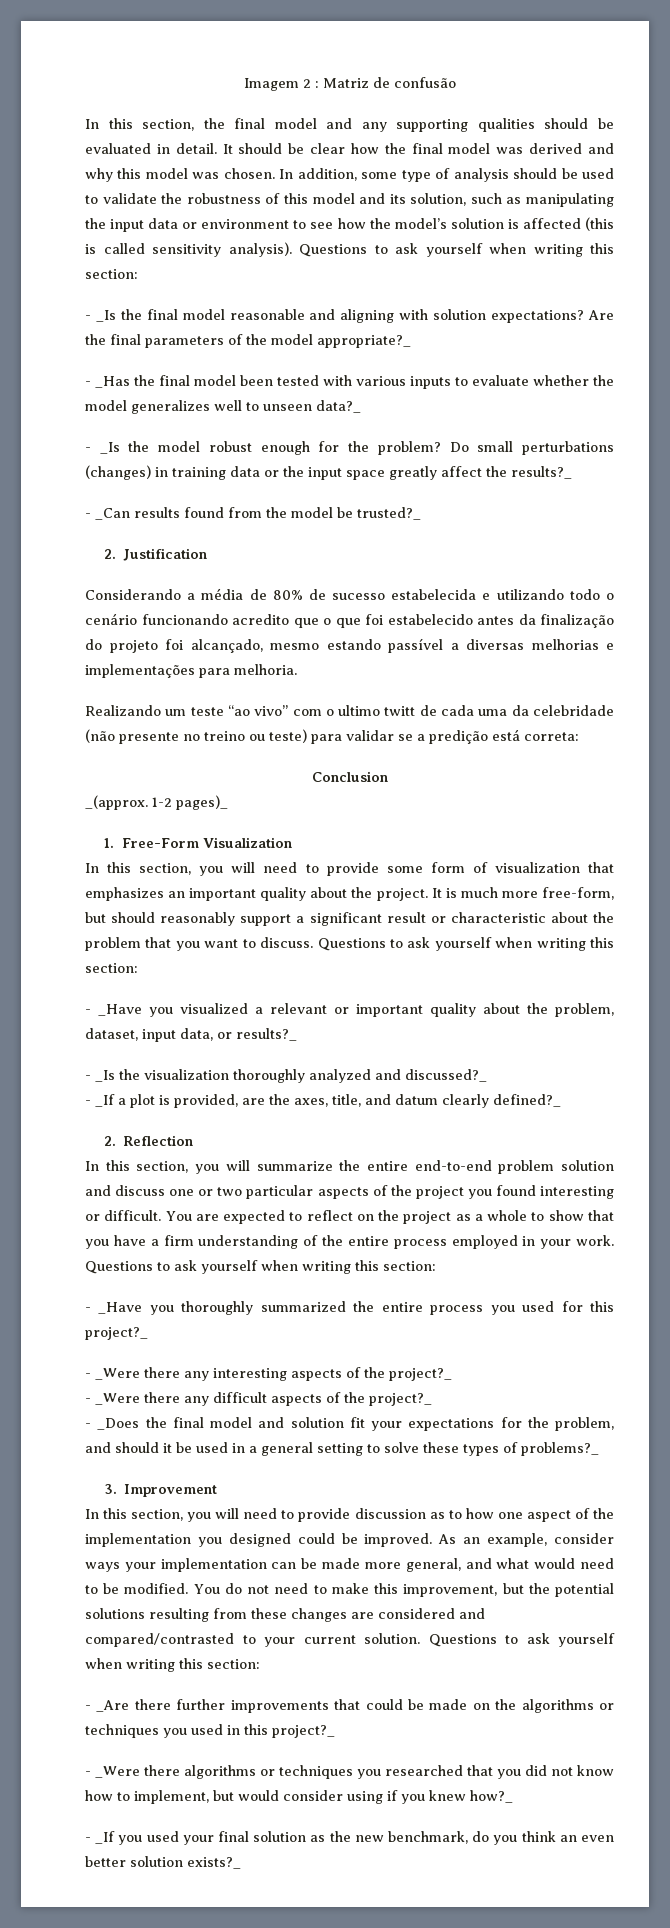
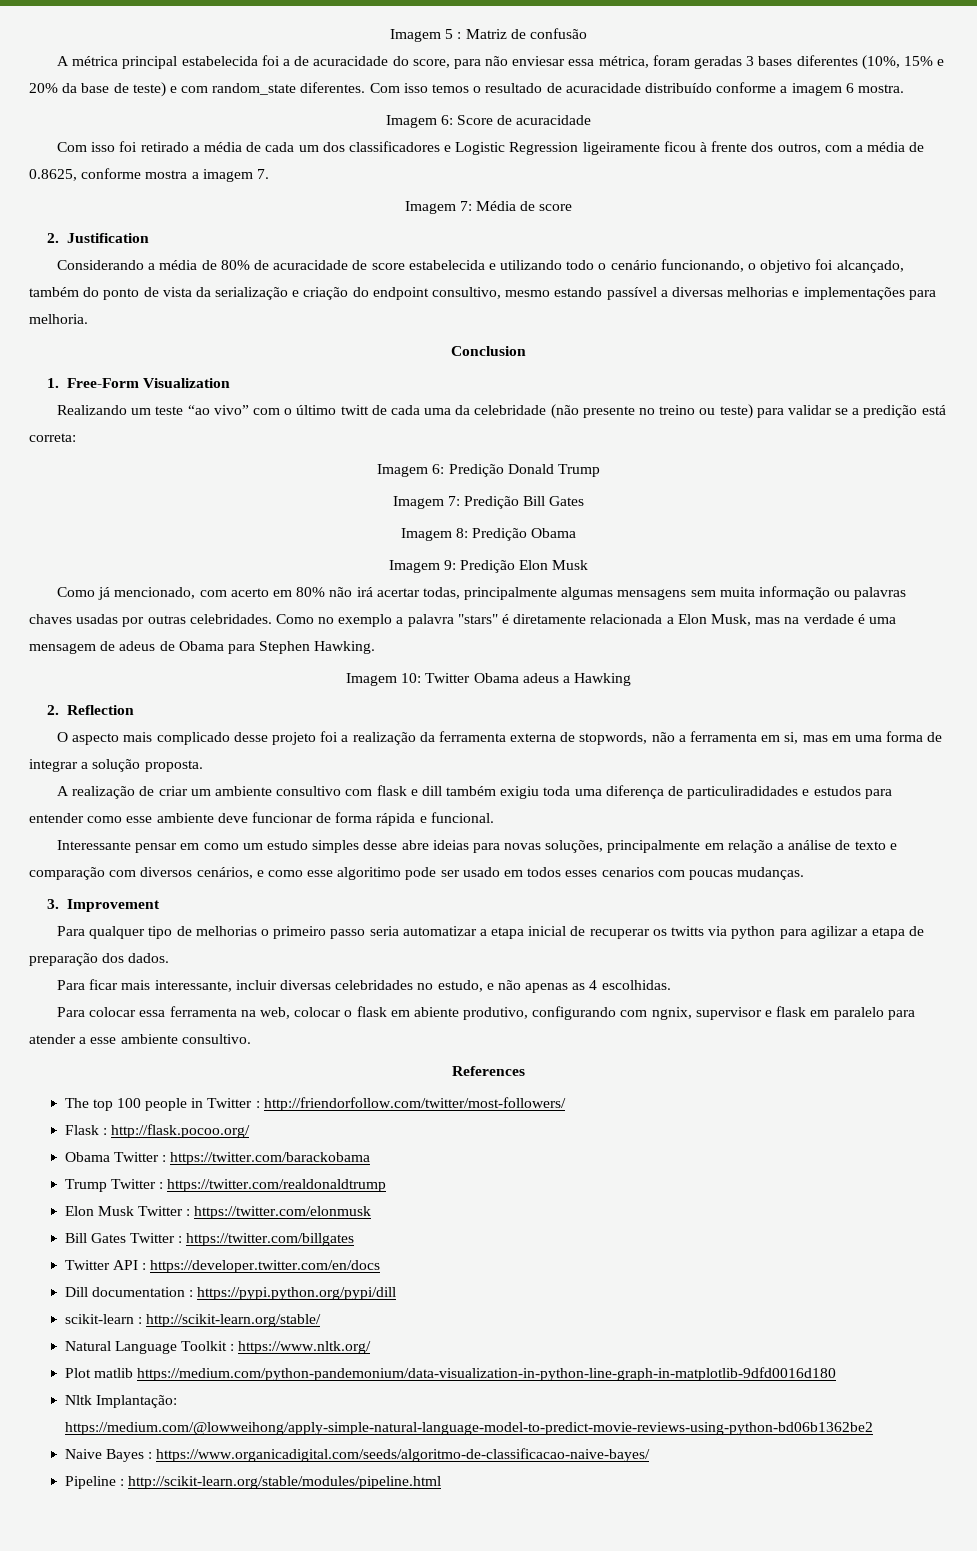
- Imagem 2 : Matriz de confusão
+ Imagem 5 : Matriz de confusão
- In this section, the final model and any supporting qualities should be evaluated in detail. It should be clear how the final model was derived and why this model was chosen. In addition, some type of analysis should be used to validate the robustness of this model and its solution, such as manipulating the input data or environment to see how the model’s solution is affected (this is called sensitivity analysis). Questions to ask yourself when writing this section:
- - _Is the final model reasonable and aligning with solution expectations? Are the final parameters of the model appropriate?_
- - _Has the final model been tested with various inputs to evaluate whether the model generalizes well to unseen data?_
- - _Is the model robust enough for the problem? Do small perturbations (changes) in training data or the input space greatly affect the results?_
- - _Can results found from the model be trusted?_
+ A métrica principal estabelecida foi a de acuracidade do score, para não enviesar essa métrica, foram geradas 3 bases diferentes (10%, 15% e 20% da base de teste) e com random_state diferentes. Com isso temos o resultado de acuracidade distribuído conforme a imagem 6 mostra.
+ Imagem 6: Score de acuracidade
+ Com isso foi retirado a média de cada um dos classificadores e Logistic Regression ligeiramente ficou à frente dos outros, com a média de 0.8625, conforme mostra a imagem 7.
+ Imagem 7: Média de score
- Considerando a média de 80% de sucesso estabelecida e utilizando todo o cenário funcionando acredito que o que foi estabelecido antes da finalização do projeto foi alcançado, mesmo estando passível a diversas melhorias e implementações para melhoria.
+ Considerando a média de 80% de acuracidade de score estabelecida e utilizando todo o cenário funcionando, o objetivo foi alcançado, também do ponto de vista da serialização e criação do endpoint consultivo, mesmo estando passível a diversas melhorias e implementações para melhoria.
+ Conclusion
+ 1. Free-Form Visualization
- Realizando um teste “ao vivo” com o ultimo twitt de cada uma da celebridade (não presente no treino ou teste) para validar se a predição está correta:
+ Realizando um teste “ao vivo” com o último twitt de cada uma da celebridade (não presente no treino ou teste) para validar se a predição está correta:
- Conclusion
- _(approx. 1-2 pages)_
- 1. Free-Form Visualization
- In this section, you will need to provide some form of visualization that emphasizes an important quality about the project. It is much more free-form, but should reasonably support a significant result or characteristic about the problem that you want to discuss. Questions to ask yourself when writing this section:
- - _Have you visualized a relevant or important quality about the problem, dataset, input data, or results?_
- - _Is the visualization thoroughly analyzed and discussed?_
- - _If a plot is provided, are the axes, title, and datum clearly defined?_
+ Imagem 6: Predição Donald Trump
+ Imagem 7: Predição Bill Gates
+ Imagem 8: Predição Obama
+ Imagem 9: Predição Elon Musk
+ Como já mencionado, com acerto em 80% não irá acertar todas, principalmente algumas mensagens sem muita informação ou palavras chaves usadas por outras celebridades. Como no exemplo a palavra "stars" é diretamente relacionada a Elon Musk, mas na verdade é uma mensagem de adeus de Obama para Stephen Hawking.
+ Imagem 10: Twitter Obama adeus a Hawking
  2. Reflection
- In this section, you will summarize the entire end-to-end problem solution and discuss one or two particular aspects of the project you found interesting or difficult. You are expected to reflect on the project as a whole to show that you have a firm understanding of the entire process employed in your work. Questions to ask yourself when writing this section:
- - _Have you thoroughly summarized the entire process you used for this project?_
- - _Were there any interesting aspects of the project?_
- - _Were there any difficult aspects of the project?_
- - _Does the final model and solution fit your expectations for the problem, and should it be used in a general setting to solve these types of problems?_
+ O aspecto mais complicado desse projeto foi a realização da ferramenta externa de stopwords, não a ferramenta em si, mas em uma forma de integrar a solução proposta.
+ A realização de criar um ambiente consultivo com flask e dill também exigiu toda uma diferença de particuliradidades e estudos para entender como esse ambiente deve funcionar de forma rápida e funcional.
+ Interessante pensar em como um estudo simples desse abre ideias para novas soluções, principalmente em relação a análise de texto e comparação com diversos cenários, e como esse algoritimo pode ser usado em todos esses cenarios com poucas mudanças.
  3. Improvement
- In this section, you will need to provide discussion as to how one aspect of the implementation you designed could be improved. As an example, consider ways your implementation can be made more general, and what would need to be modified. You do not need to make this improvement, but the potential solutions resulting from these changes are considered and compared/contrasted to your current solution. Questions to ask yourself when writing this section:
- - _Are there further improvements that could be made on the algorithms or techniques you used in this project?_
- - _Were there algorithms or techniques you researched that you did not know how to implement, but would consider using if you knew how?_
- - _If you used your final solution as the new benchmark, do you think an even better solution exists?_
+ Para qualquer tipo de melhorias o primeiro passo seria automatizar a etapa inicial de recuperar os twitts via python para agilizar a etapa de preparação dos dados.
+ Para ficar mais interessante, incluir diversas celebridades no estudo, e não apenas as 4 escolhidas.
+ Para colocar essa ferramenta na web, colocar o flask em abiente produtivo, configurando com ngnix, supervisor e flask em paralelo para atender a esse ambiente consultivo.
+ References
+ The top 100 people in Twitter : http://friendorfollow.com/twitter/most-followers/
+ Flask : http://flask.pocoo.org/
+ Obama Twitter : https://twitter.com/barackobama
+ Trump Twitter : https://twitter.com/realdonaldtrump
+ Elon Musk Twitter : https://twitter.com/elonmusk
+ Bill Gates Twitter : https://twitter.com/billgates
+ Twitter API : https://developer.twitter.com/en/docs
+ Dill documentation : https://pypi.python.org/pypi/dill
+ scikit-learn : http://scikit-learn.org/stable/
+ Natural Language Toolkit : https://www.nltk.org/
+ Plot matlib https://medium.com/python-pandemonium/data-visualization-in-python-line-graph-in-matplotlib-9dfd0016d180
+ Nltk Implantação: https://medium.com/@lowweihong/apply-simple-natural-language-model-to-predict-movie-reviews-using-python-bd06b1362be2
+ Naive Bayes : https://www.organicadigital.com/seeds/algoritmo-de-classificacao-naive-bayes/
+ Pipeline : http://scikit-learn.org/stable/modules/pipeline.html

